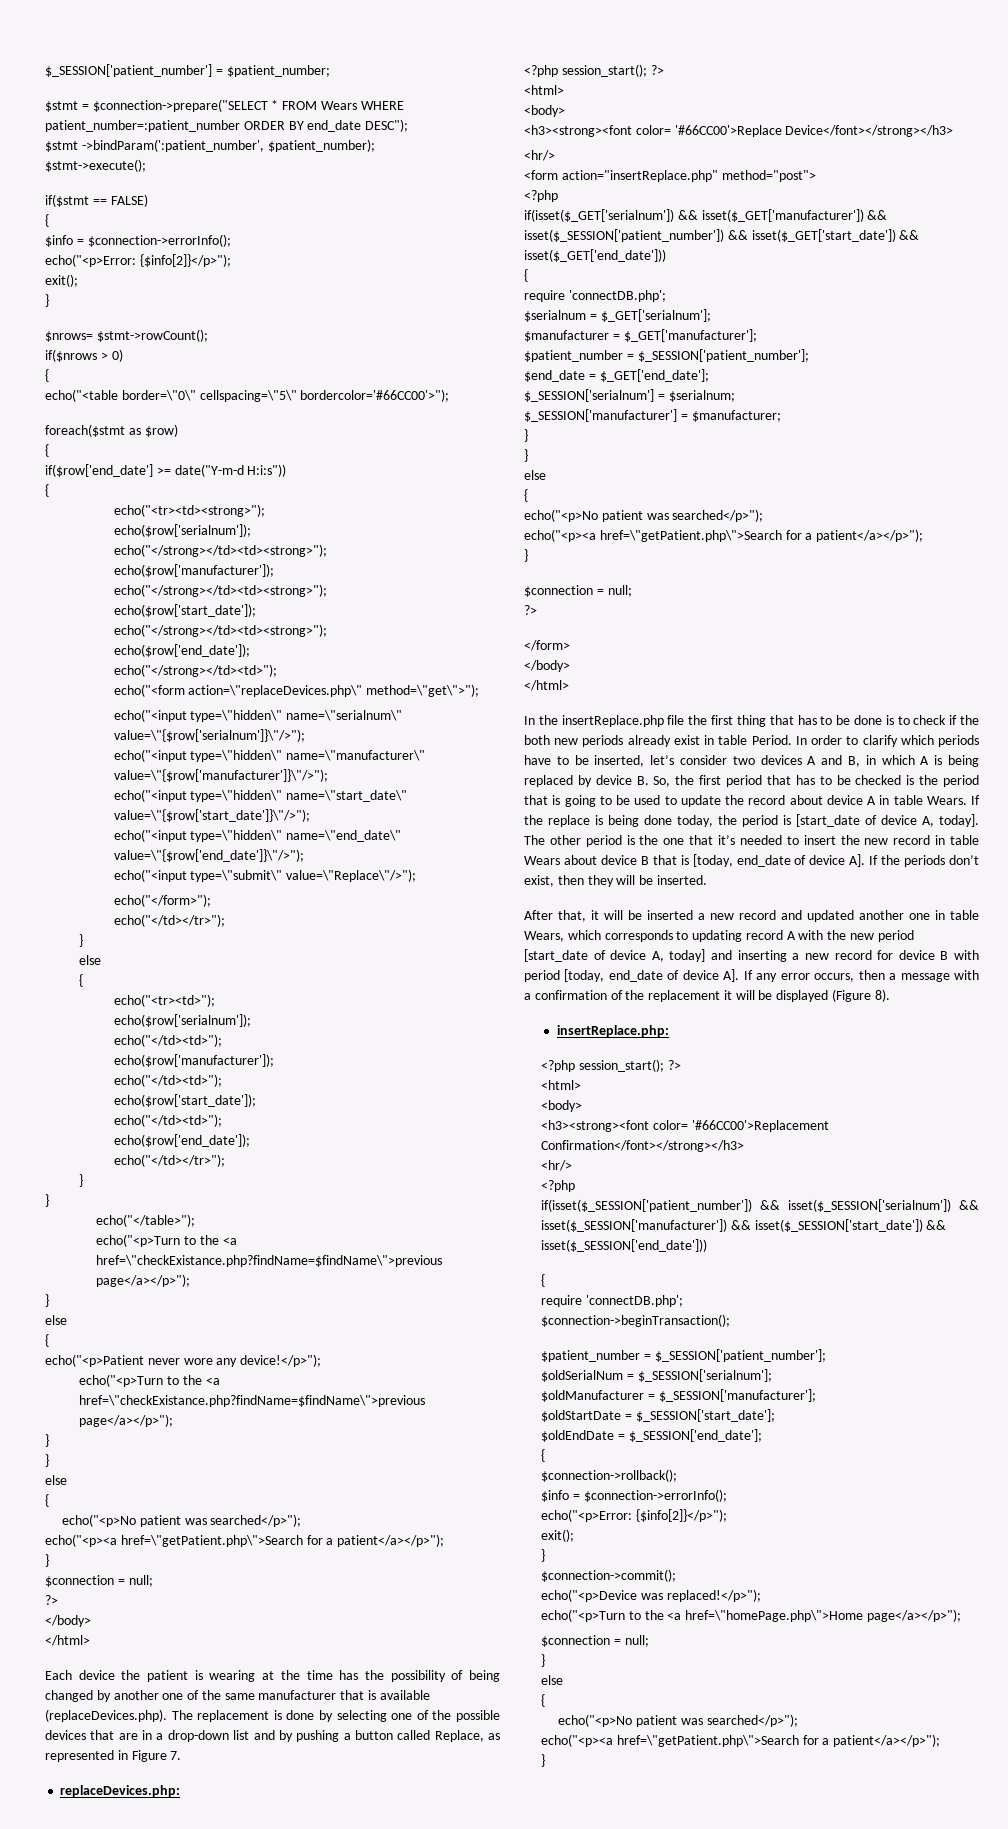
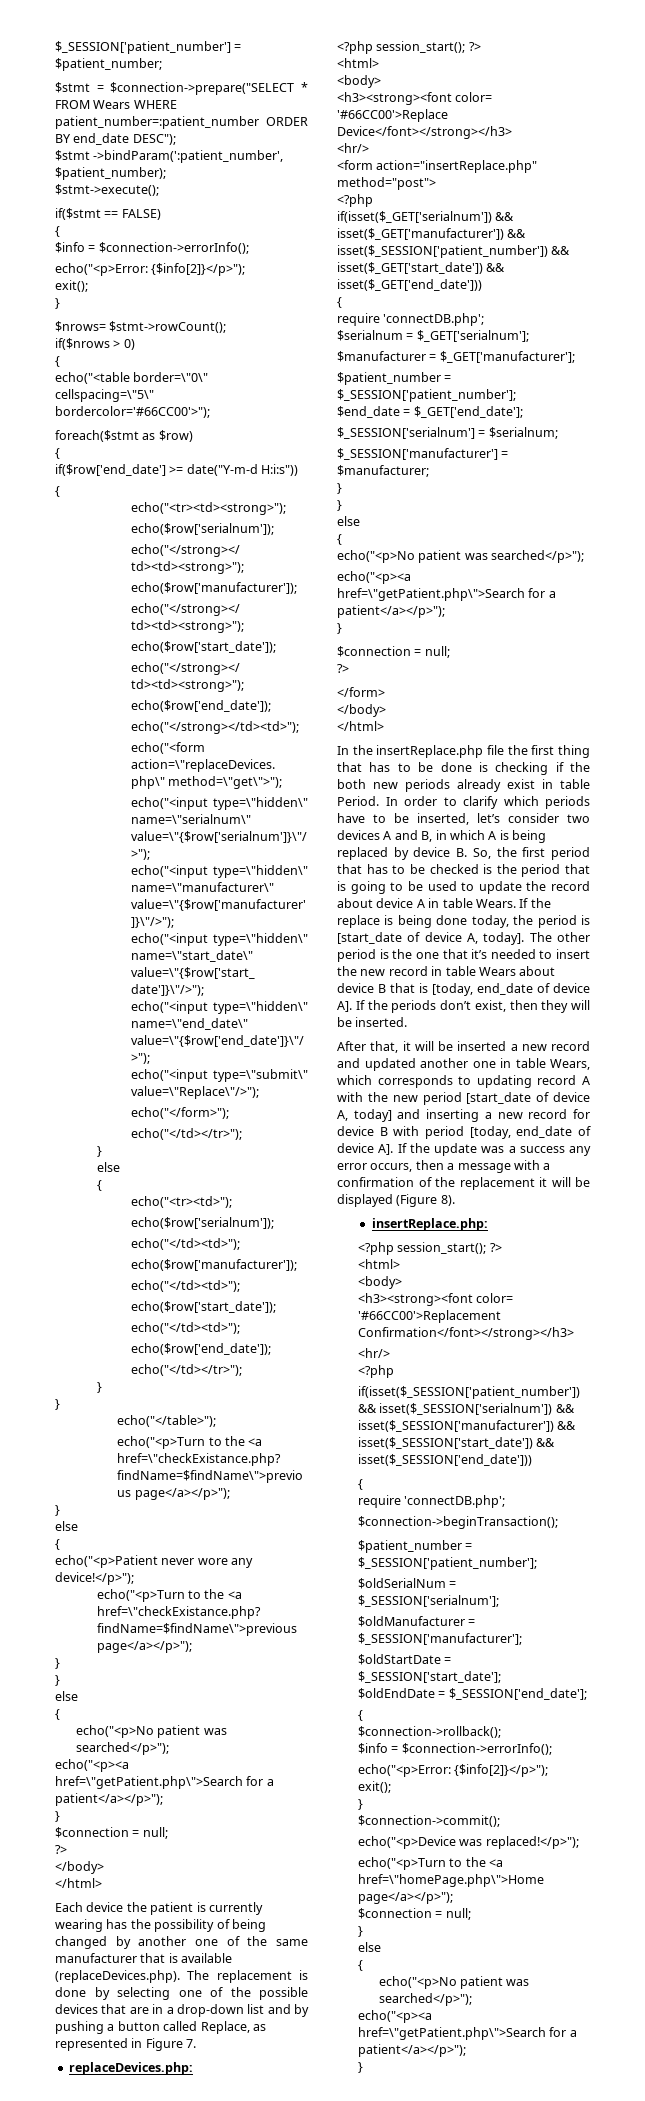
- Each device the patient is wearing at the time has the possibility of being changed by another one of the same manufacturer that is available (replaceDevices.php). The replacement is done by selecting one of the possible devices that are in a drop-down list and by pushing a button called Replace, as represented in Figure 7.
+ Each device the patient is currently wearing has the possibility of being changed by another one of the same manufacturer that is available (replaceDevices.php). The replacement is done by selecting one of the possible devices that are in a drop-down list and by pushing a button called Replace, as represented in Figure 7.
- In the insertReplace.php file the first thing that has to be done is to check if the both new periods already exist in table Period.
+ In the insertReplace.php file the first thing that has to be done is checking if the both new periods already exist in table Period.
- After that, it will be inserted a new record and updated another one in table Wears, which corresponds to updating record A with the new period [start_date of device A, today] and inserting a new record for device B with period [today, end_date of device A]. If any error occurs, then a message with a confirmation of the replacement it will be displayed (Figure 8).
+ After that, it will be inserted a new record and updated another one in table Wears, which corresponds to updating record A with the new period [start_date of device A, today] and inserting a new record for device B with period [today, end_date of device A]. If the update was a success any error occurs, then a message with a confirmation of the replacement it will be displayed (Figure 8).

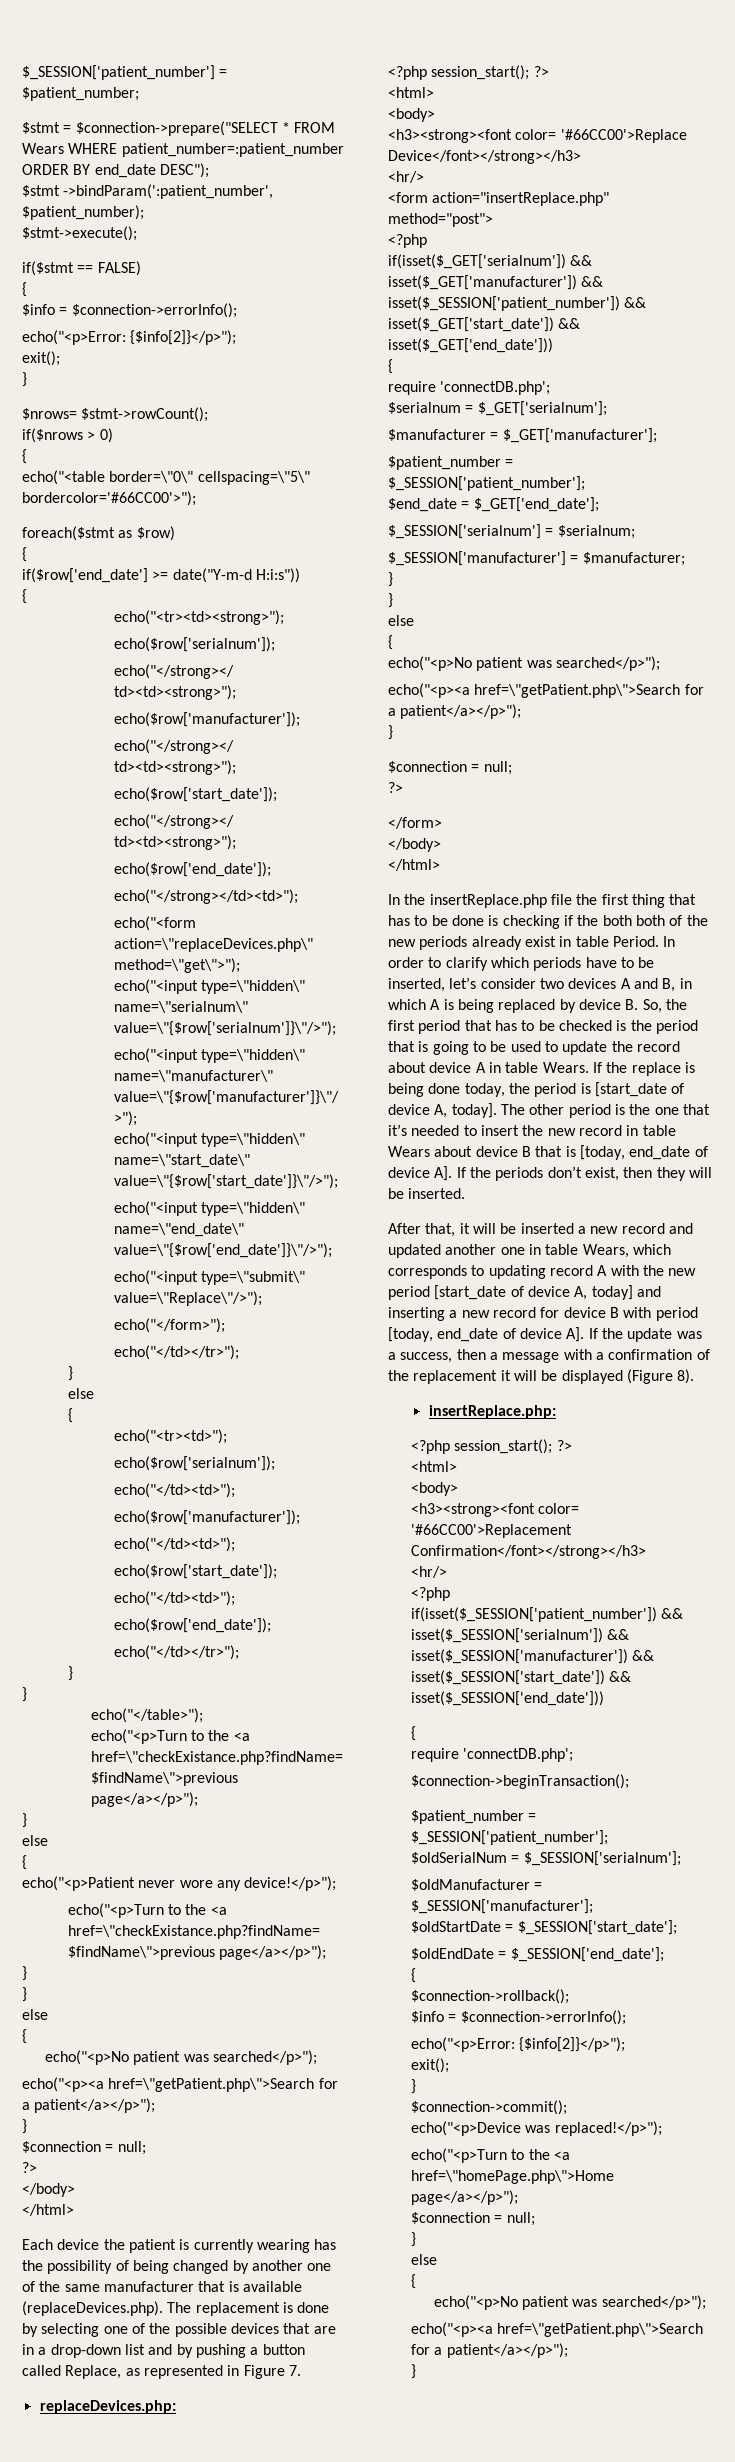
- In the insertReplace.php file the first thing that has to be done is checking if the both new periods already exist in table Period.
+ In the insertReplace.php file the first thing that has to be done is checking if the both both of the new periods already exist in table Period.
- After that, it will be inserted a new record and updated another one in table Wears, which corresponds to updating record A with the new period [start_date of device A, today] and inserting a new record for device B with period [today, end_date of device A]. If the update was a success any error occurs, then a message with a confirmation of the replacement it will be displayed (Figure 8).
+ After that, it will be inserted a new record and updated another one in table Wears, which corresponds to updating record A with the new period [start_date of device A, today] and inserting a new record for device B with period [today, end_date of device A]. If the update was a success, then a message with a confirmation of the replacement it will be displayed (Figure 8).

